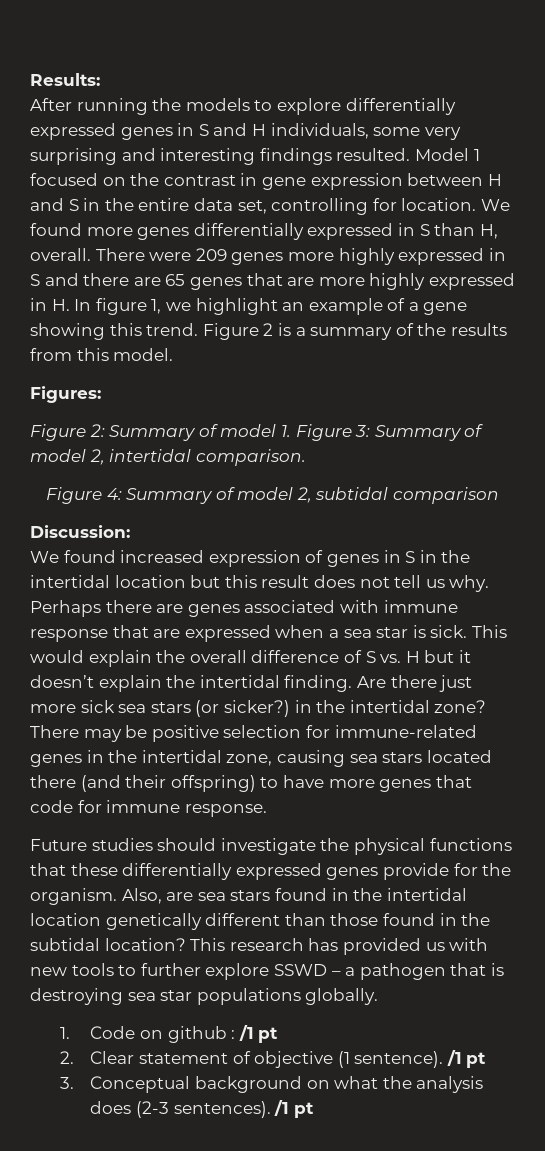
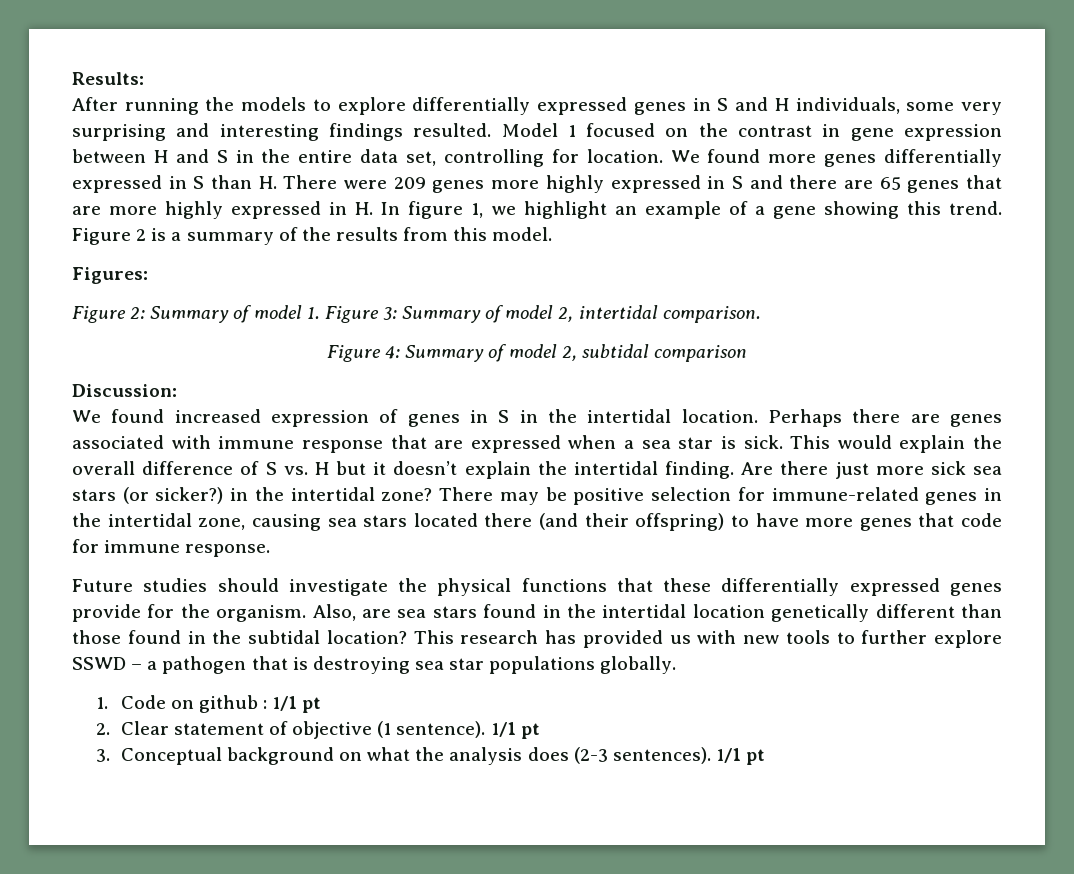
- We found more genes differentially expressed in S than H, overall. There were 209 genes more highly expressed in S and there are 65 genes that are more highly expressed in H. In figure 1, we highlight an example of a gene showing this trend.
+ We found more genes differentially expressed in S than H. There were 209 genes more highly expressed in S and there are 65 genes that are more highly expressed in H. In figure 1, we highlight an example of a gene showing this trend.
- We found increased expression of genes in S in the intertidal location but this result does not tell us why.
+ We found increased expression of genes in S in the intertidal location.
- 1. Code on github : /1 pt
+ 1. Code on github : 1/1 pt
- 2. Clear statement of objective (1 sentence). /1 pt
+ 2. Clear statement of objective (1 sentence). 1/1 pt
- 3. Conceptual background on what the analysis does (2-3 sentences). /1 pt
+ 3. Conceptual background on what the analysis does (2-3 sentences). 1/1 pt

